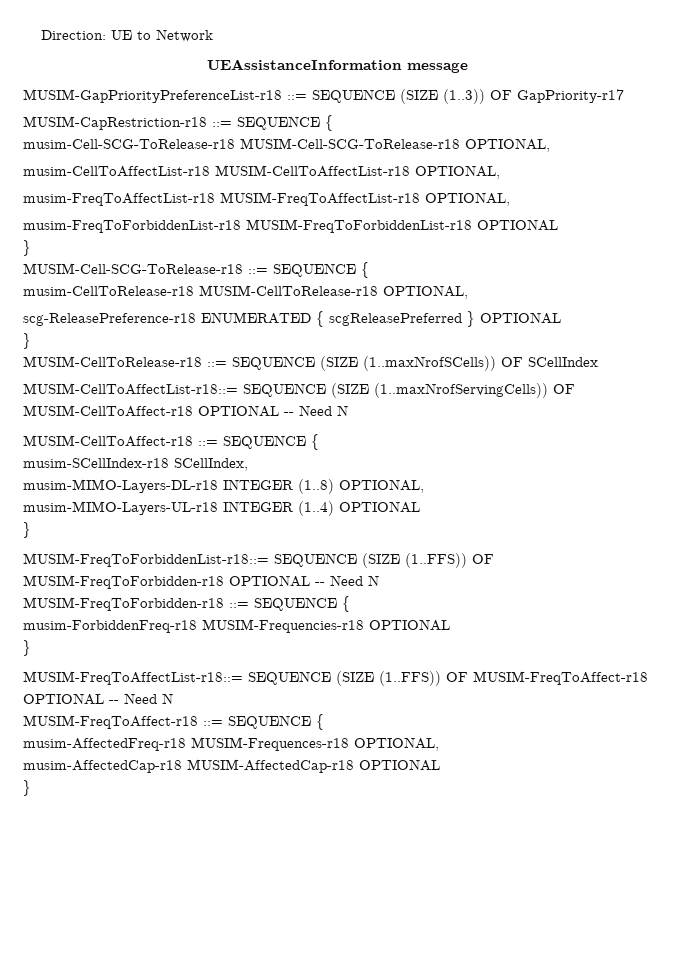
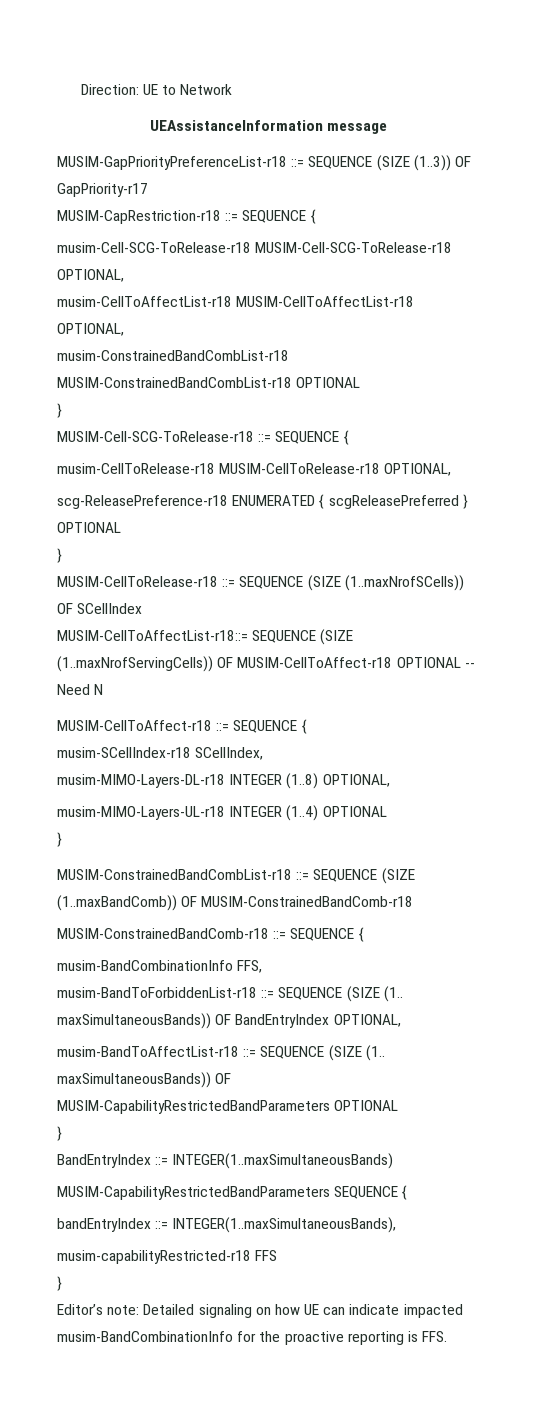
- musim-FreqToAffectList-r18 MUSIM-FreqToAffectList-r18 OPTIONAL,
- musim-FreqToForbiddenList-r18 MUSIM-FreqToForbiddenList-r18 OPTIONAL
+ musim-ConstrainedBandCombList-r18 MUSIM-ConstrainedBandCombList-r18 OPTIONAL
- MUSIM-FreqToForbiddenList-r18::= SEQUENCE (SIZE (1..FFS)) OF MUSIM-FreqToForbidden-r18 OPTIONAL -- Need N
- MUSIM-FreqToForbidden-r18 ::= SEQUENCE {
- musim-ForbiddenFreq-r18 MUSIM-Frequencies-r18 OPTIONAL
+ MUSIM-ConstrainedBandCombList-r18 ::= SEQUENCE (SIZE (1..maxBandComb)) OF MUSIM-ConstrainedBandComb-r18
+ MUSIM-ConstrainedBandComb-r18 ::= SEQUENCE {
+ musim-BandCombinationInfo FFS,
+ musim-BandToForbiddenList-r18 ::= SEQUENCE (SIZE (1.. maxSimultaneousBands)) OF BandEntryIndex OPTIONAL,
+ musim-BandToAffectList-r18 ::= SEQUENCE (SIZE (1.. maxSimultaneousBands)) OF MUSIM-CapabilityRestrictedBandParameters OPTIONAL
  }
- MUSIM-FreqToAffectList-r18::= SEQUENCE (SIZE (1..FFS)) OF MUSIM-FreqToAffect-r18 OPTIONAL -- Need N
- MUSIM-FreqToAffect-r18 ::= SEQUENCE {
- musim-AffectedFreq-r18 MUSIM-Frequences-r18 OPTIONAL,
- musim-AffectedCap-r18 MUSIM-AffectedCap-r18 OPTIONAL
+ BandEntryIndex ::= INTEGER(1..maxSimultaneousBands)
+ MUSIM-CapabilityRestrictedBandParameters SEQUENCE {
+ bandEntryIndex ::= INTEGER(1..maxSimultaneousBands),
+ musim-capabilityRestricted-r18 FFS
  }
+ Editor’s note: Detailed signaling on how UE can indicate impacted musim-BandCombinationInfo for the proactive reporting is FFS.

